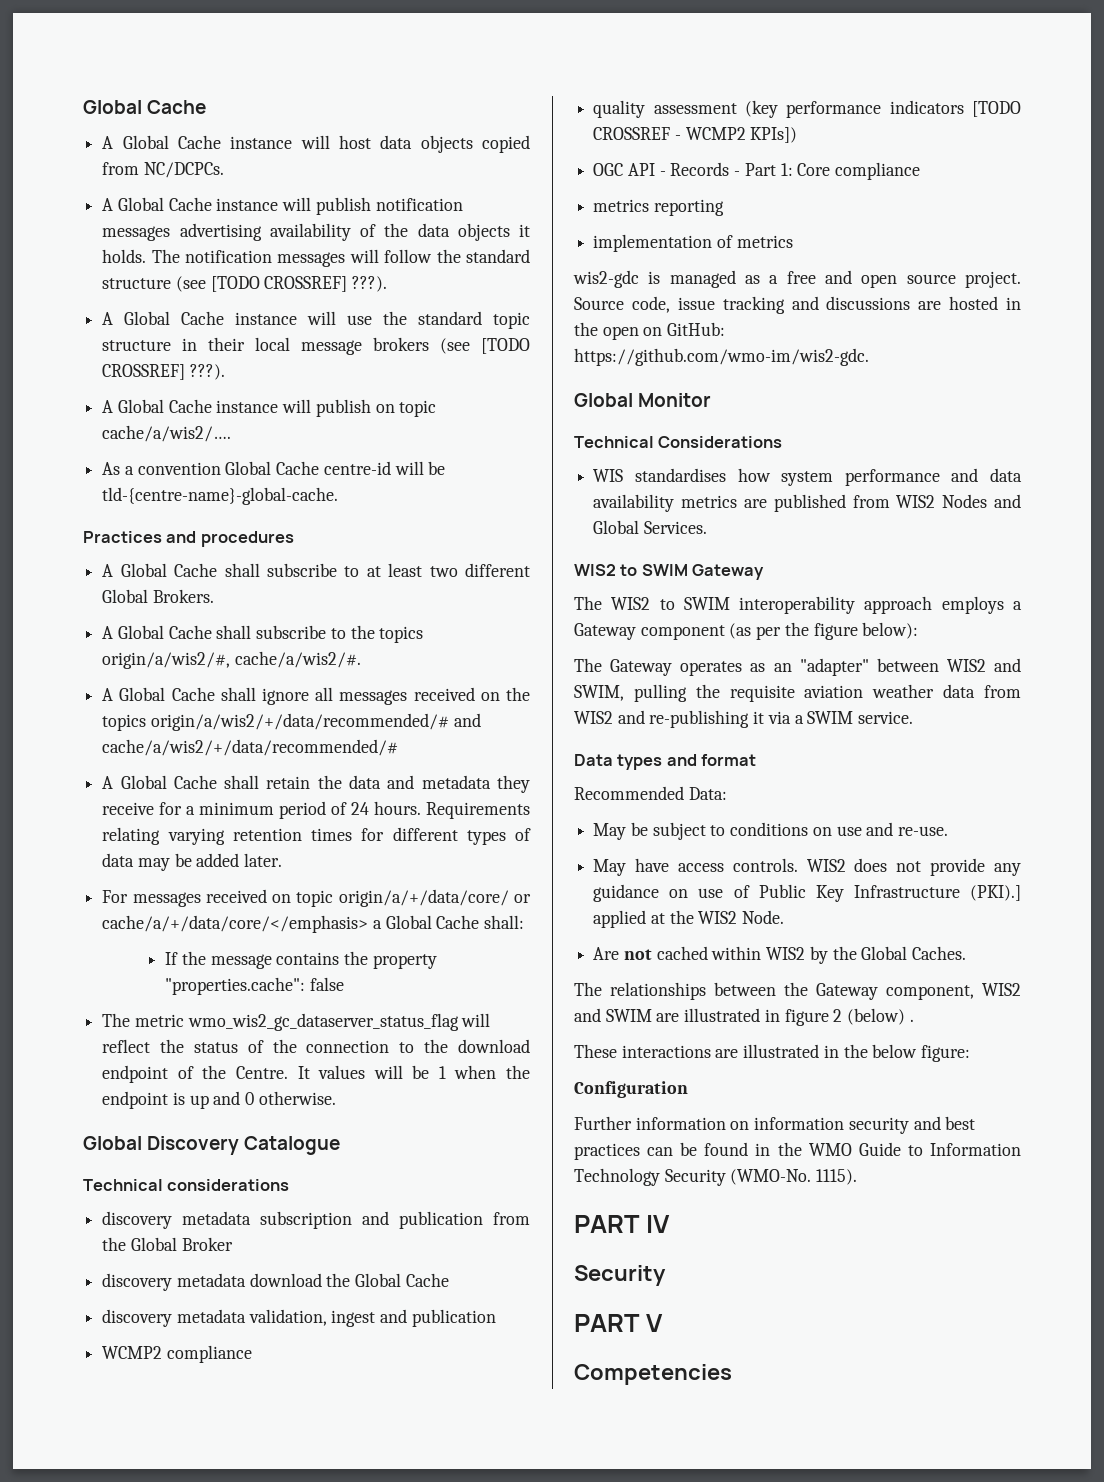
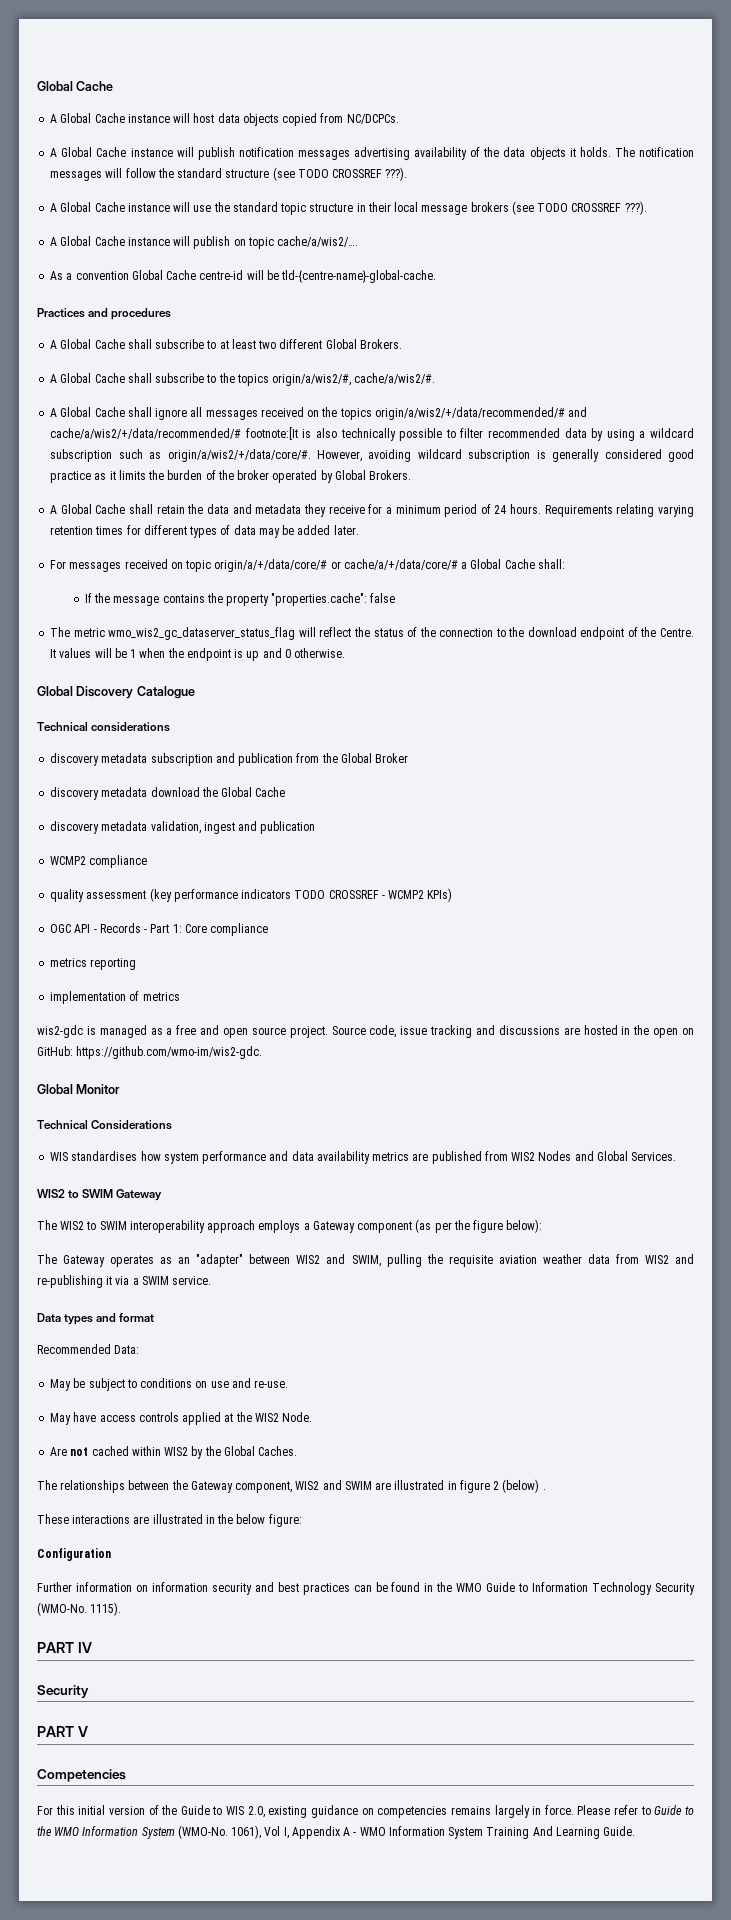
- The notification messages will follow the standard structure (see [TODO CROSSREF] ???).
+ The notification messages will follow the standard structure (see TODO CROSSREF ???).
- A Global Cache instance will use the standard topic structure in their local message brokers (see [TODO CROSSREF] ???).
+ A Global Cache instance will use the standard topic structure in their local message brokers (see TODO CROSSREF ???).
- A Global Cache shall ignore all messages received on the topics origin/a/wis2/+/data/recommended/# and cache/a/wis2/+/data/recommended/#
+ A Global Cache shall ignore all messages received on the topics origin/a/wis2/+/data/recommended/# and cache/a/wis2/+/data/recommended/# footnote:[It is also technically possible to filter recommended data by using a wildcard subscription such as origin/a/wis2/+/data/core/#. However, avoiding wildcard subscription is generally considered good practice as it limits the burden of the broker operated by Global Brokers.
- For messages received on topic origin/a/+/data/core/ or cache/a/+/data/core/</emphasis> a Global Cache shall:
+ For messages received on topic origin/a/+/data/core/# or cache/a/+/data/core/# a Global Cache shall:
- quality assessment (key performance indicators [TODO CROSSREF - WCMP2 KPIs])
+ quality assessment (key performance indicators TODO CROSSREF - WCMP2 KPIs)
- May have access controls. WIS2 does not provide any guidance on use of Public Key Infrastructure (PKI).] applied at the WIS2 Node.
+ May have access controls applied at the WIS2 Node.
+ For this initial version of the Guide to WIS 2.0, existing guidance on competencies remains largely in force. Please refer to Guide to the WMO Information System (WMO-No. 1061), Vol I, Appendix A - WMO Information System Training And Learning Guide.

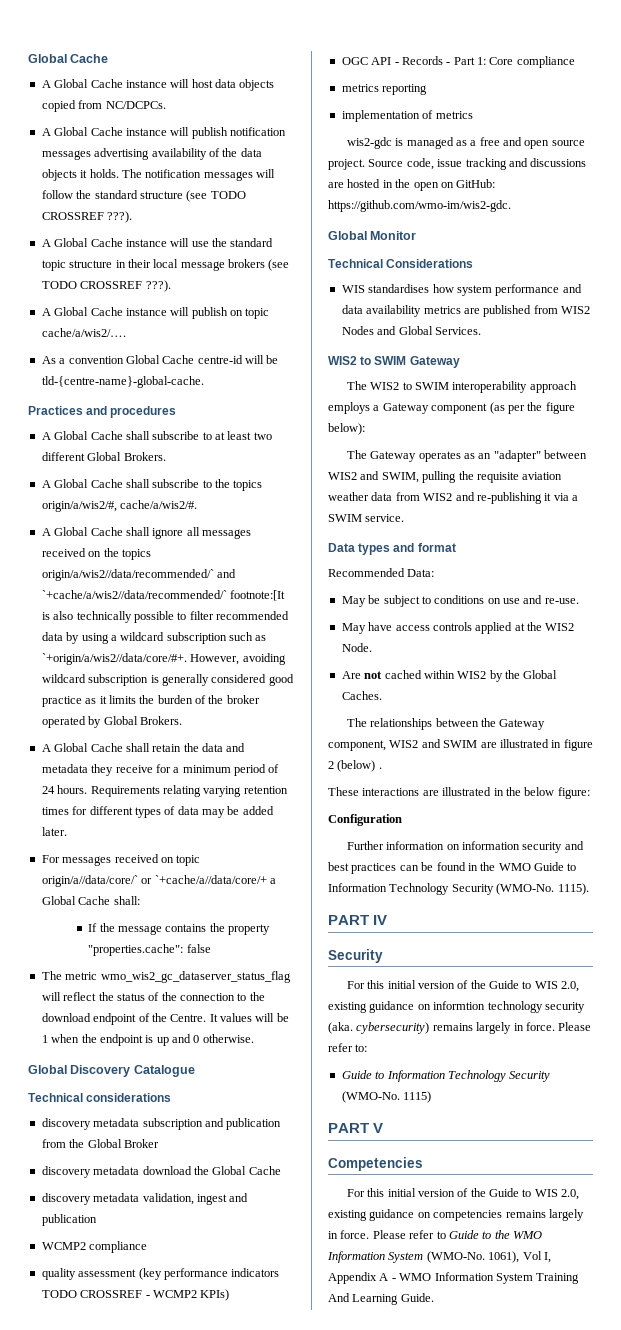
- A Global Cache shall ignore all messages received on the topics origin/a/wis2/+/data/recommended/# and cache/a/wis2/+/data/recommended/# footnote:[It is also technically possible to filter recommended data by using a wildcard subscription such as origin/a/wis2/+/data/core/#.
+ A Global Cache shall ignore all messages received on the topics origin/a/wis2//data/recommended/` and `+cache/a/wis2//data/recommended/` footnote:[It is also technically possible to filter recommended data by using a wildcard subscription such as `+origin/a/wis2//data/core/#+.
- For messages received on topic origin/a/+/data/core/# or cache/a/+/data/core/# a Global Cache shall:
+ For messages received on topic origin/a//data/core/` or `+cache/a//data/core/+ a Global Cache shall:
+ For this initial version of the Guide to WIS 2.0, existing guidance on informtion technology security (aka. cybersecurity) remains largely in force. Please refer to:
+ Guide to Information Technology Security (WMO-No. 1115)

